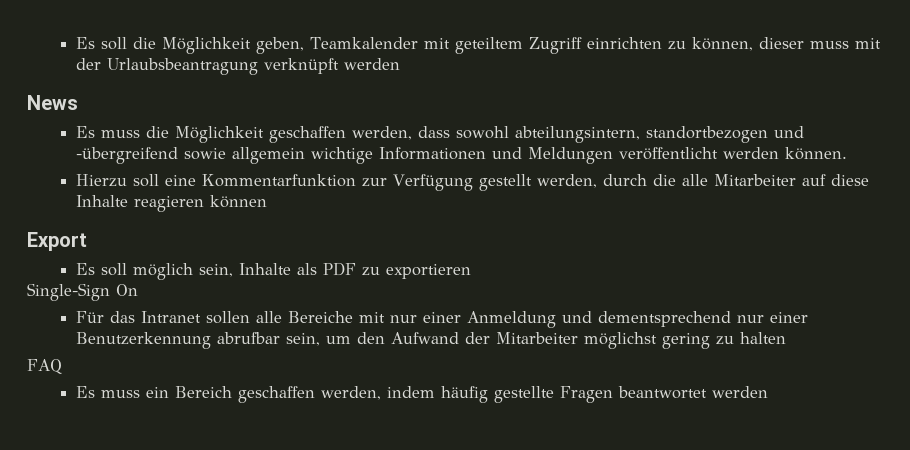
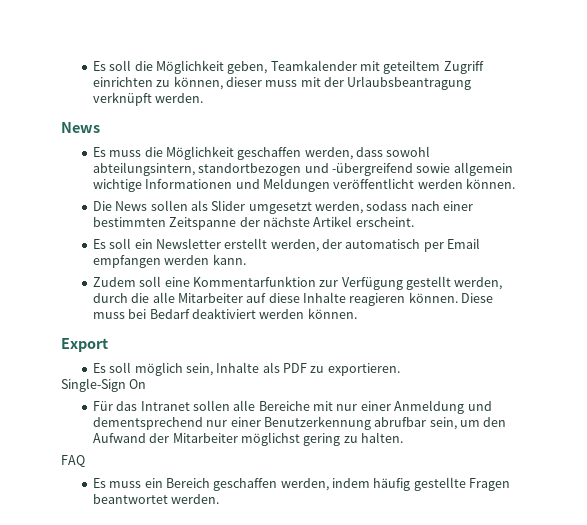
- Es soll die Möglichkeit geben, Teamkalender mit geteiltem Zugriff einrichten zu können, dieser muss mit der Urlaubsbeantragung verknüpft werden
+ Es soll die Möglichkeit geben, Teamkalender mit geteiltem Zugriff einrichten zu können, dieser muss mit der Urlaubsbeantragung verknüpft werden.
- Hierzu soll eine Kommentarfunktion zur Verfügung gestellt werden, durch die alle Mitarbeiter auf diese Inhalte reagieren können
+ Die News sollen als Slider umgesetzt werden, sodass nach einer bestimmten Zeitspanne der nächste Artikel erscheint.
+ Es soll ein Newsletter erstellt werden, der automatisch per Email empfangen werden kann.
+ Zudem soll eine Kommentarfunktion zur Verfügung gestellt werden, durch die alle Mitarbeiter auf diese Inhalte reagieren können. Diese muss bei Bedarf deaktiviert werden können.
- Es soll möglich sein, Inhalte als PDF zu exportieren
+ Es soll möglich sein, Inhalte als PDF zu exportieren.
- Für das Intranet sollen alle Bereiche mit nur einer Anmeldung und dementsprechend nur einer Benutzerkennung abrufbar sein, um den Aufwand der Mitarbeiter möglichst gering zu halten
+ Für das Intranet sollen alle Bereiche mit nur einer Anmeldung und dementsprechend nur einer Benutzerkennung abrufbar sein, um den Aufwand der Mitarbeiter möglichst gering zu halten.
- Es muss ein Bereich geschaffen werden, indem häufig gestellte Fragen beantwortet werden
+ Es muss ein Bereich geschaffen werden, indem häufig gestellte Fragen beantwortet werden.

